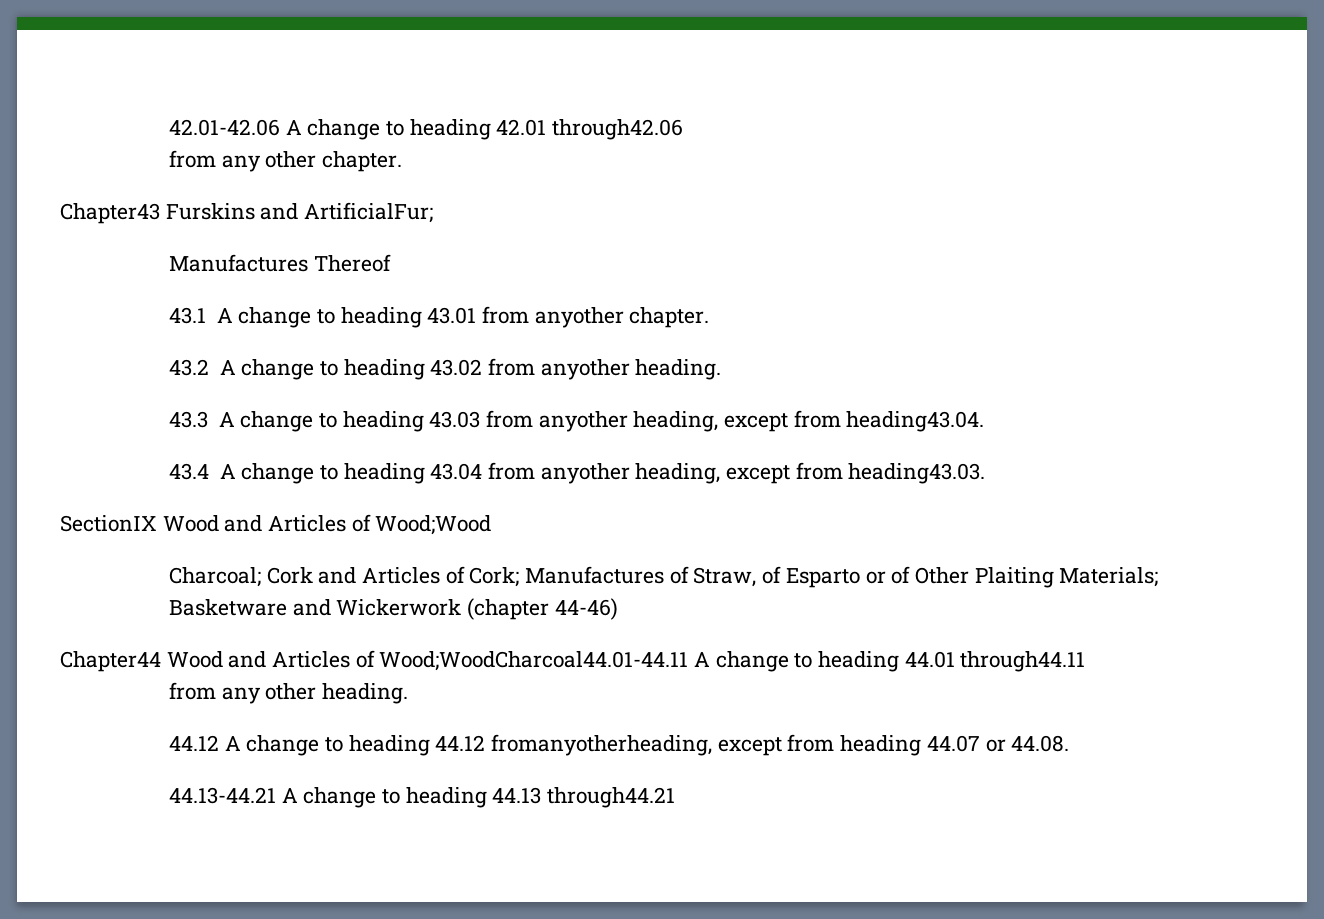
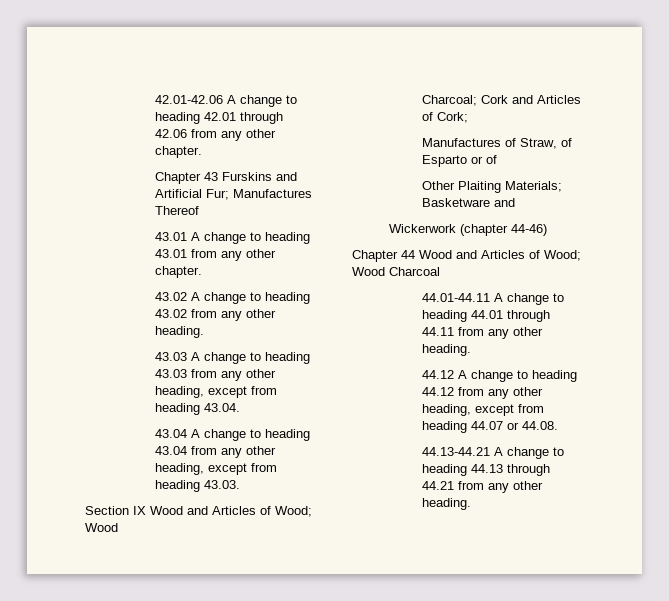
- 42.01-42.06 A change to heading 42.01 through42.06
- from any other chapter.
- Chapter43 Furskins and ArtificialFur;
- Manufactures Thereof
+ 42.01-42.06 A change to heading 42.01 through 42.06 from any other chapter.
+ Chapter 43 Furskins and Artificial Fur; Manufactures Thereof
- 43.1 A change to heading 43.01 from anyother chapter.
- 43.2 A change to heading 43.02 from anyother heading.
- 43.3 A change to heading 43.03 from anyother heading, except from heading43.04.
- 43.4 A change to heading 43.04 from anyother heading, except from heading43.03.
- SectionIX Wood and Articles of Wood;Wood
+ 43.01 A change to heading 43.01 from any other chapter.
+ 43.02 A change to heading 43.02 from any other heading.
+ 43.03 A change to heading 43.03 from any other heading, except from heading 43.04.
+ 43.04 A change to heading 43.04 from any other heading, except from heading 43.03.
+ Section IX Wood and Articles of Wood; Wood
- Charcoal; Cork and Articles of Cork; Manufactures of Straw, of Esparto or of Other Plaiting Materials; Basketware and Wickerwork (chapter 44-46)
+ Charcoal; Cork and Articles of Cork;
+ Manufactures of Straw, of Esparto or of
+ Other Plaiting Materials; Basketware and
+ Wickerwork (chapter 44-46)
- Chapter44 Wood and Articles of Wood;WoodCharcoal44.01-44.11 A change to heading 44.01 through44.11
- from any other heading.
+ Chapter 44 Wood and Articles of Wood; Wood Charcoal
+ 44.01-44.11 A change to heading 44.01 through 44.11 from any other heading.
- 44.12 A change to heading 44.12 fromanyotherheading, except from heading 44.07 or 44.08.
+ 44.12 A change to heading 44.12 from any other heading, except from heading 44.07 or 44.08.
- 44.13-44.21 A change to heading 44.13 through44.21
+ 44.13-44.21 A change to heading 44.13 through 44.21 from any other heading.

